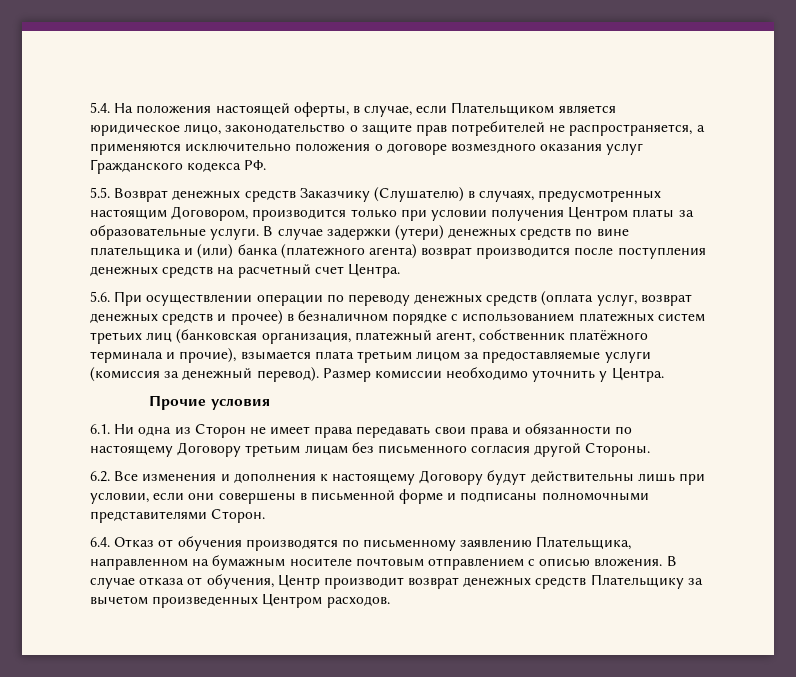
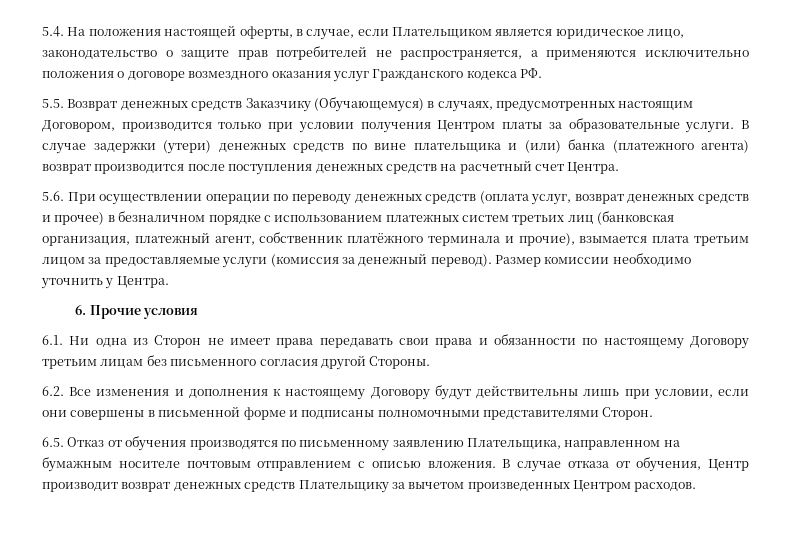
- 5.5. Возврат денежных средств Заказчику (Слушателю) в случаях, предусмотренных настоящим Договором, производится только при условии получения Центром платы за образовательные услуги.
+ 5.5. Возврат денежных средств Заказчику (Обучающемуся) в случаях, предусмотренных настоящим Договором, производится только при условии получения Центром платы за образовательные услуги.
- Прочие условия
+ 6. Прочие условия
- 6.4. Отказ от обучения производятся по письменному заявлению Плательщика, направленном на бумажным носителе почтовым отправлением с описью вложения.
+ 6.5. Отказ от обучения производятся по письменному заявлению Плательщика, направленном на бумажным носителе почтовым отправлением с описью вложения.

